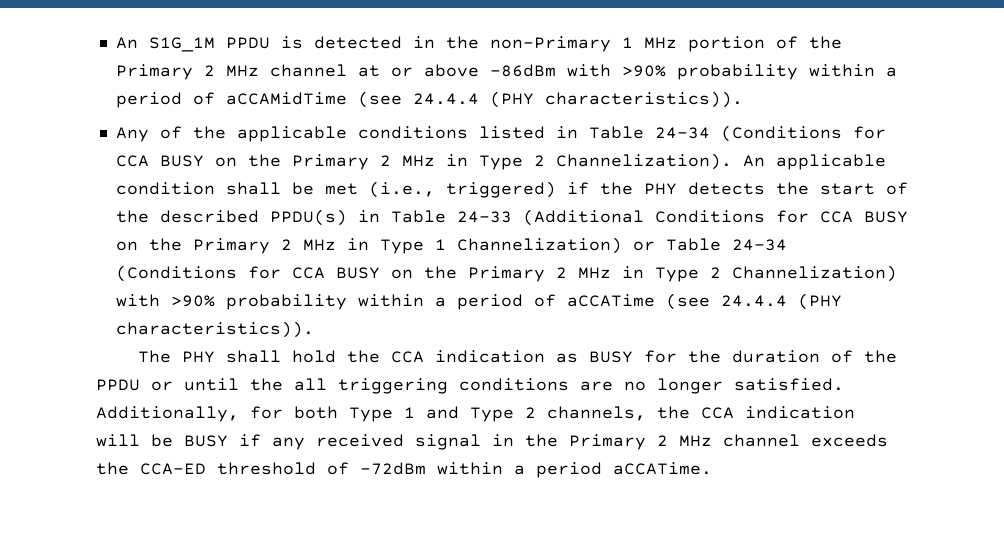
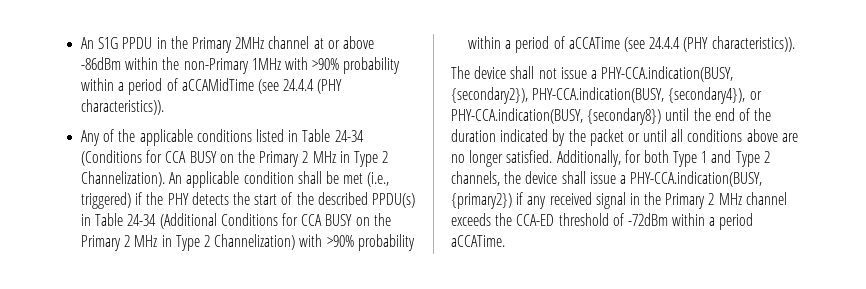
- An S1G_1M PPDU is detected in the non-Primary 1 MHz portion of the Primary 2 MHz channel at or above -86dBm with >90% probability within a period of aCCAMidTime (see 24.4.4 (PHY characteristics)).
+ An S1G PPDU in the Primary 2MHz channel at or above -86dBm within the non-Primary 1MHz with >90% probability within a period of aCCAMidTime (see 24.4.4 (PHY characteristics)).
- An applicable condition shall be met (i.e., triggered) if the PHY detects the start of the described PPDU(s) in Table 24-33 (Additional Conditions for CCA BUSY on the Primary 2 MHz in Type 1 Channelization) or Table 24-34 (Conditions for CCA BUSY on the Primary 2 MHz in Type 2 Channelization) with >90% probability within a period of aCCATime (see 24.4.4 (PHY characteristics)).
+ An applicable condition shall be met (i.e., triggered) if the PHY detects the start of the described PPDU(s) in Table 24-34 (Additional Conditions for CCA BUSY on the Primary 2 MHz in Type 2 Channelization) with >90% probability within a period of aCCATime (see 24.4.4 (PHY characteristics)).
- The PHY shall hold the CCA indication as BUSY for the duration of the PPDU or until the all triggering conditions are no longer satisfied.
+ The device shall not issue a PHY-CCA.indication(BUSY, {secondary2}), PHY-CCA.indication(BUSY, {secondary4}), or PHY-CCA.indication(BUSY, {secondary8}) until the end of the duration indicated by the packet or until all conditions above are no longer satisfied.
- Additionally, for both Type 1 and Type 2 channels, the CCA indication will be BUSY if any received signal in the Primary 2 MHz channel exceeds the CCA-ED threshold of -72dBm within a period aCCATime.
+ Additionally, for both Type 1 and Type 2 channels, the device shall issue a PHY-CCA.indication(BUSY, {primary2}) if any received signal in the Primary 2 MHz channel exceeds the CCA-ED threshold of -72dBm within a period aCCATime.

